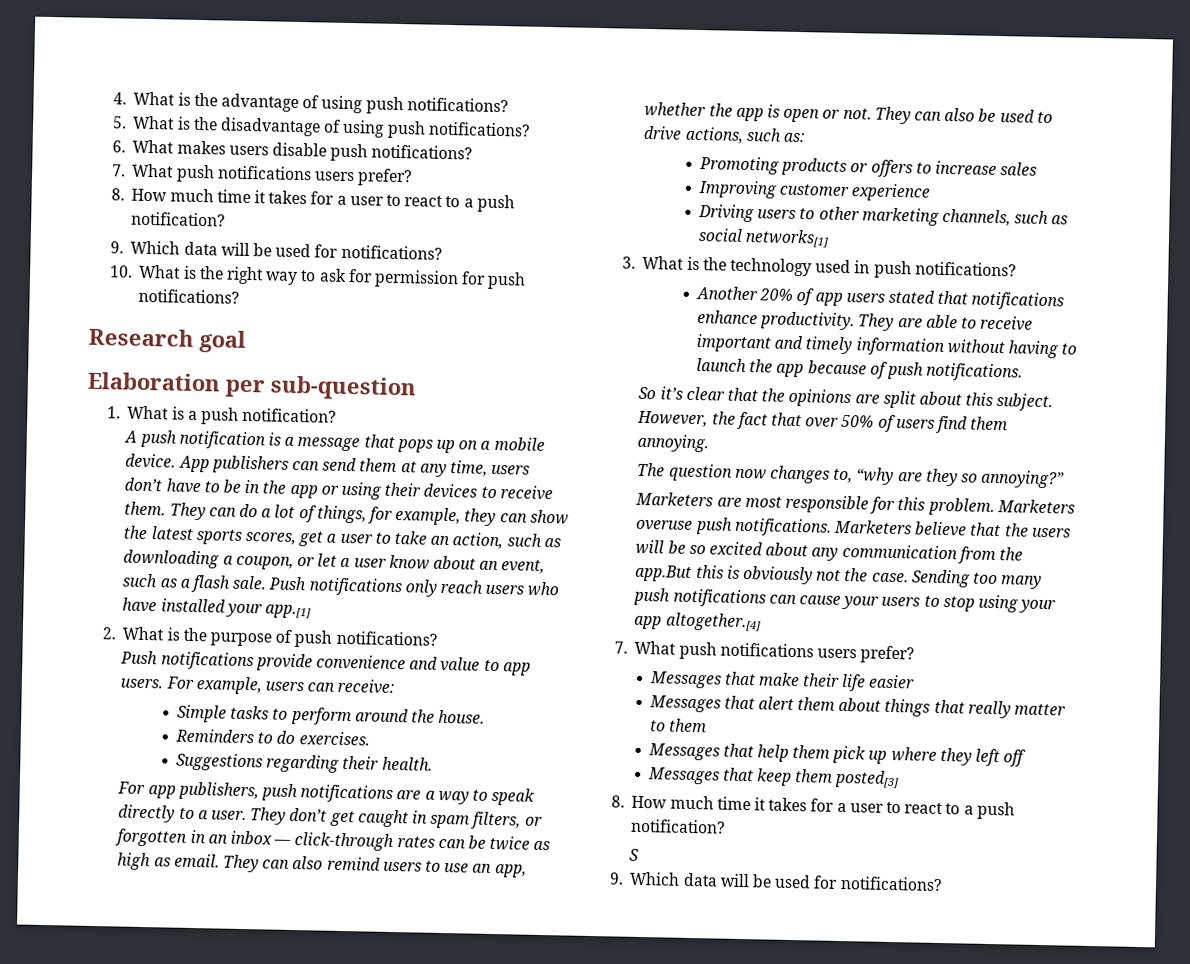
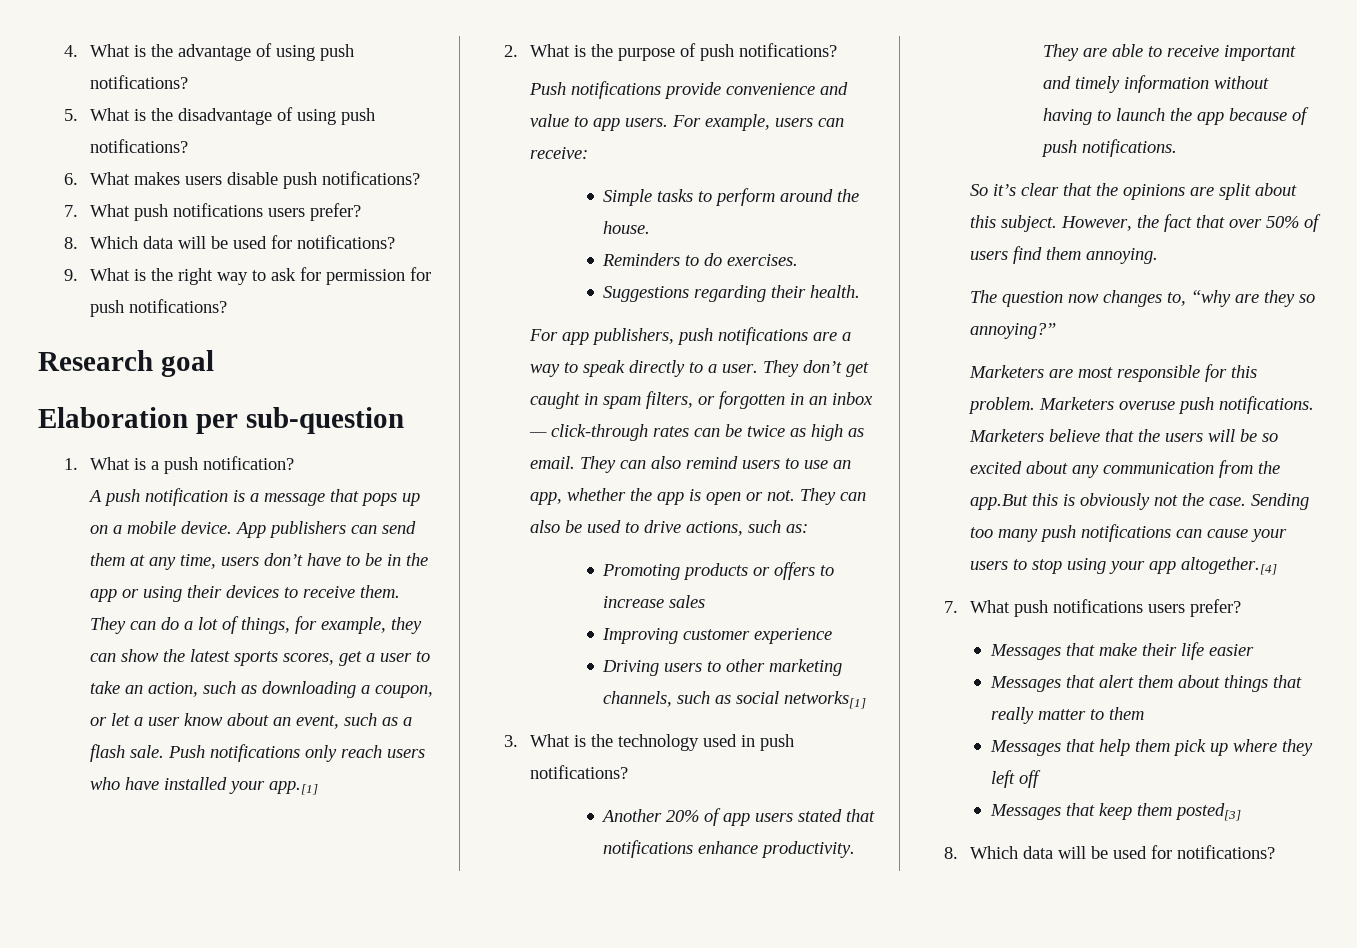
  6. What makes users disable push notifications?
  7. What push notifications users prefer?
- 8. How much time it takes for a user to react to a push notification?
- 9. Which data will be used for notifications?
+ 8. Which data will be used for notifications?
- 10. What is the right way to ask for permission for push notifications?
+ 9. What is the right way to ask for permission for push notifications?
  Messages that keep them posted[3]
- 8. How much time it takes for a user to react to a push notification?
- S
- 9. Which data will be used for notifications?
+ 8. Which data will be used for notifications?

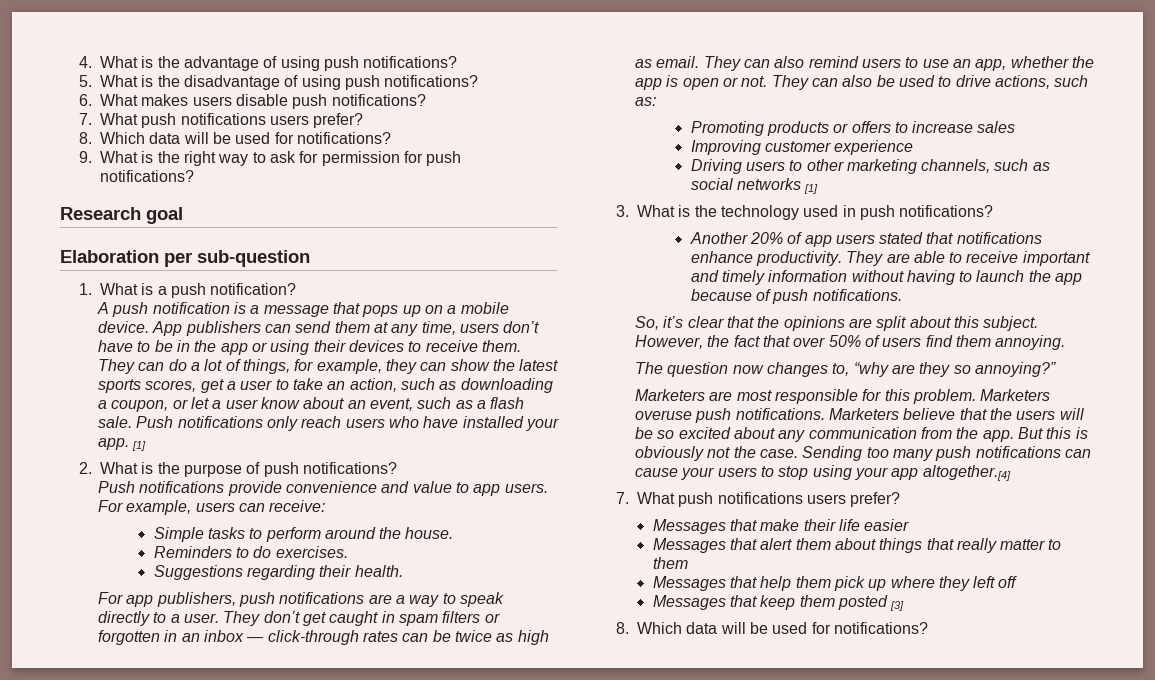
- Push notifications only reach users who have installed your app.[1]
+ Push notifications only reach users who have installed your app. [1]
- They don’t get caught in spam filters, or forgotten in an inbox — click-through rates can be twice as high as email.
+ They don’t get caught in spam filters or forgotten in an inbox — click-through rates can be twice as high as email.
- Driving users to other marketing channels, such as social networks[1]
+ Driving users to other marketing channels, such as social networks [1]
- So it’s clear that the opinions are split about this subject.
+ So, it’s clear that the opinions are split about this subject.
- Marketers believe that the users will be so excited about any communication from the app.But this is obviously not the case.
+ Marketers believe that the users will be so excited about any communication from the app. But this is obviously not the case.
- Messages that keep them posted[3]
+ Messages that keep them posted [3]

